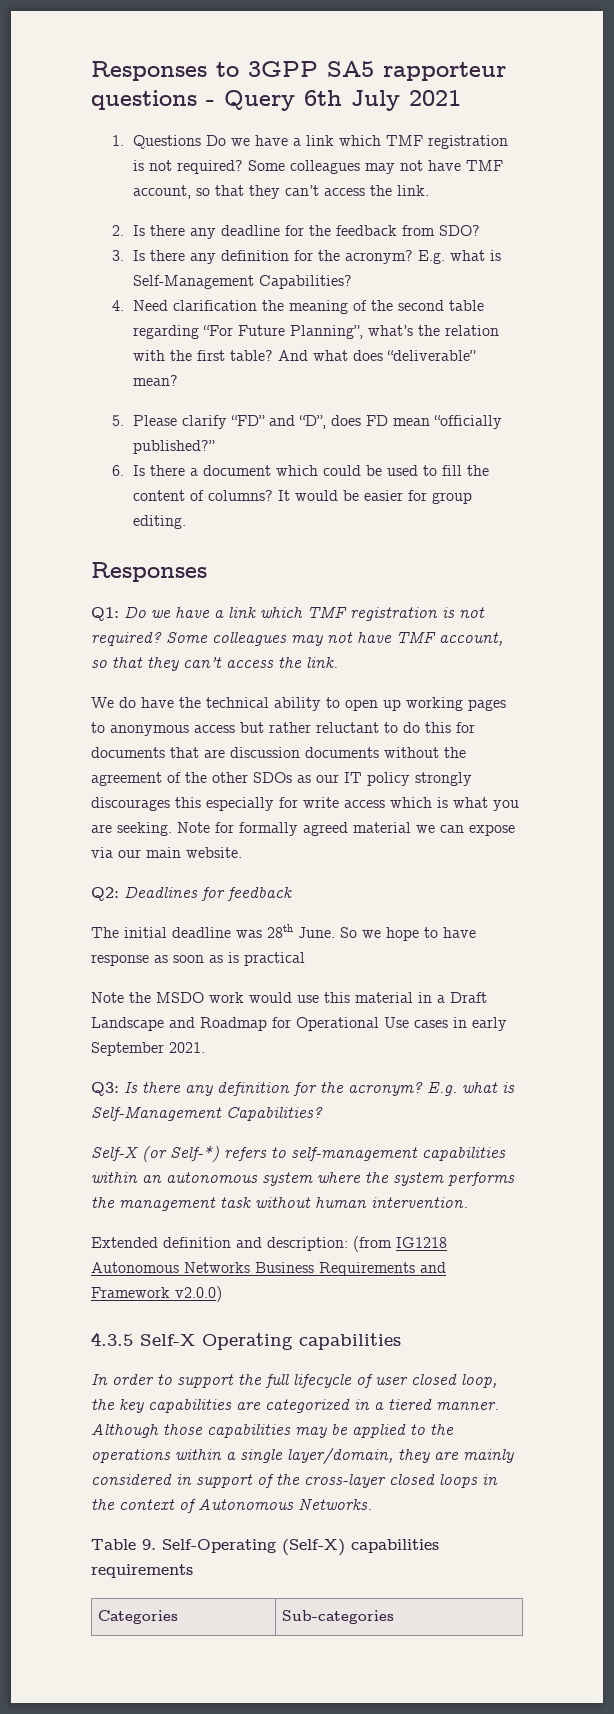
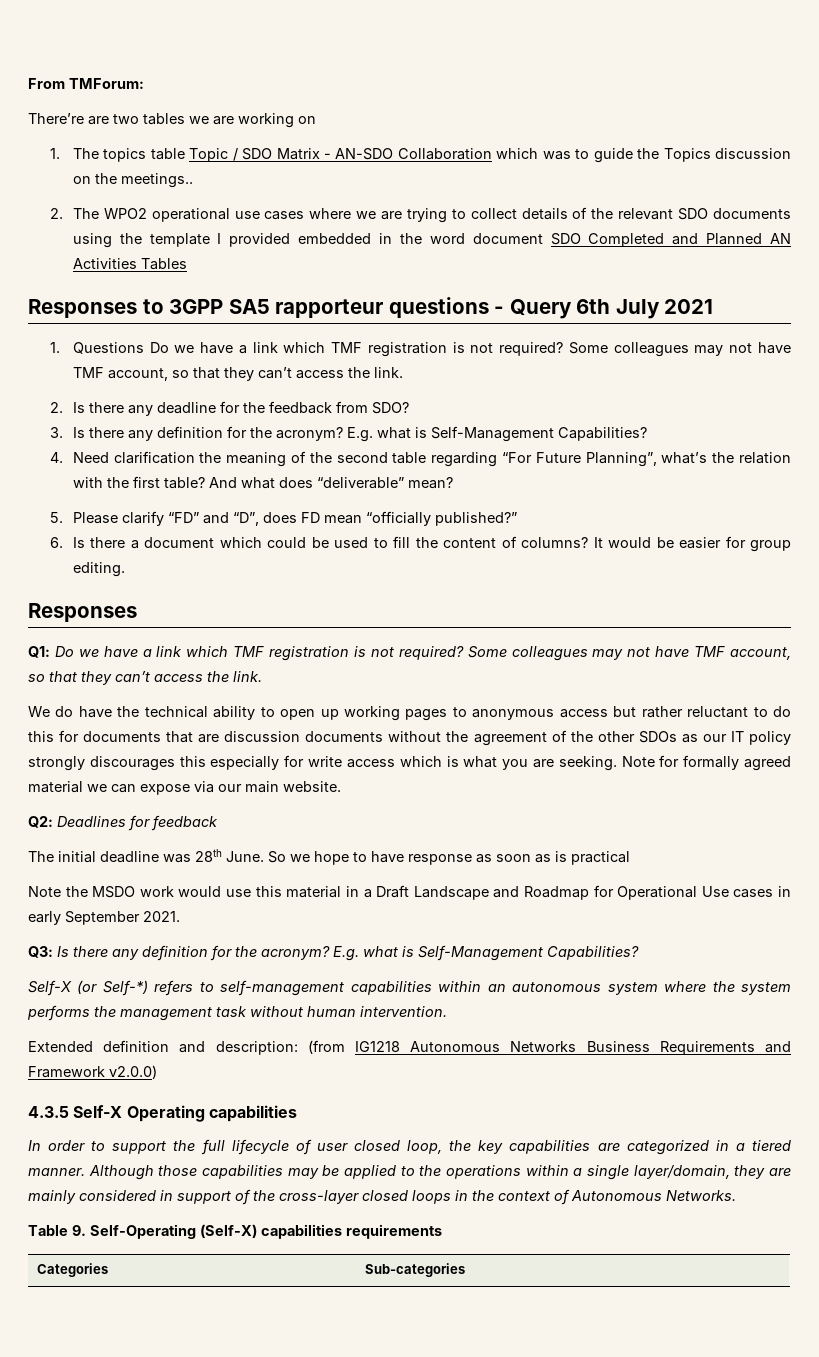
+ From TMForum:
+ There’re are two tables we are working on
+ 1. The topics table Topic / SDO Matrix - AN-SDO Collaboration which was to guide the Topics discussion on the meetings..
+ 2. The WPO2 operational use cases where we are trying to collect details of the relevant SDO documents using the template I provided embedded in the word document SDO Completed and Planned AN Activities Tables

